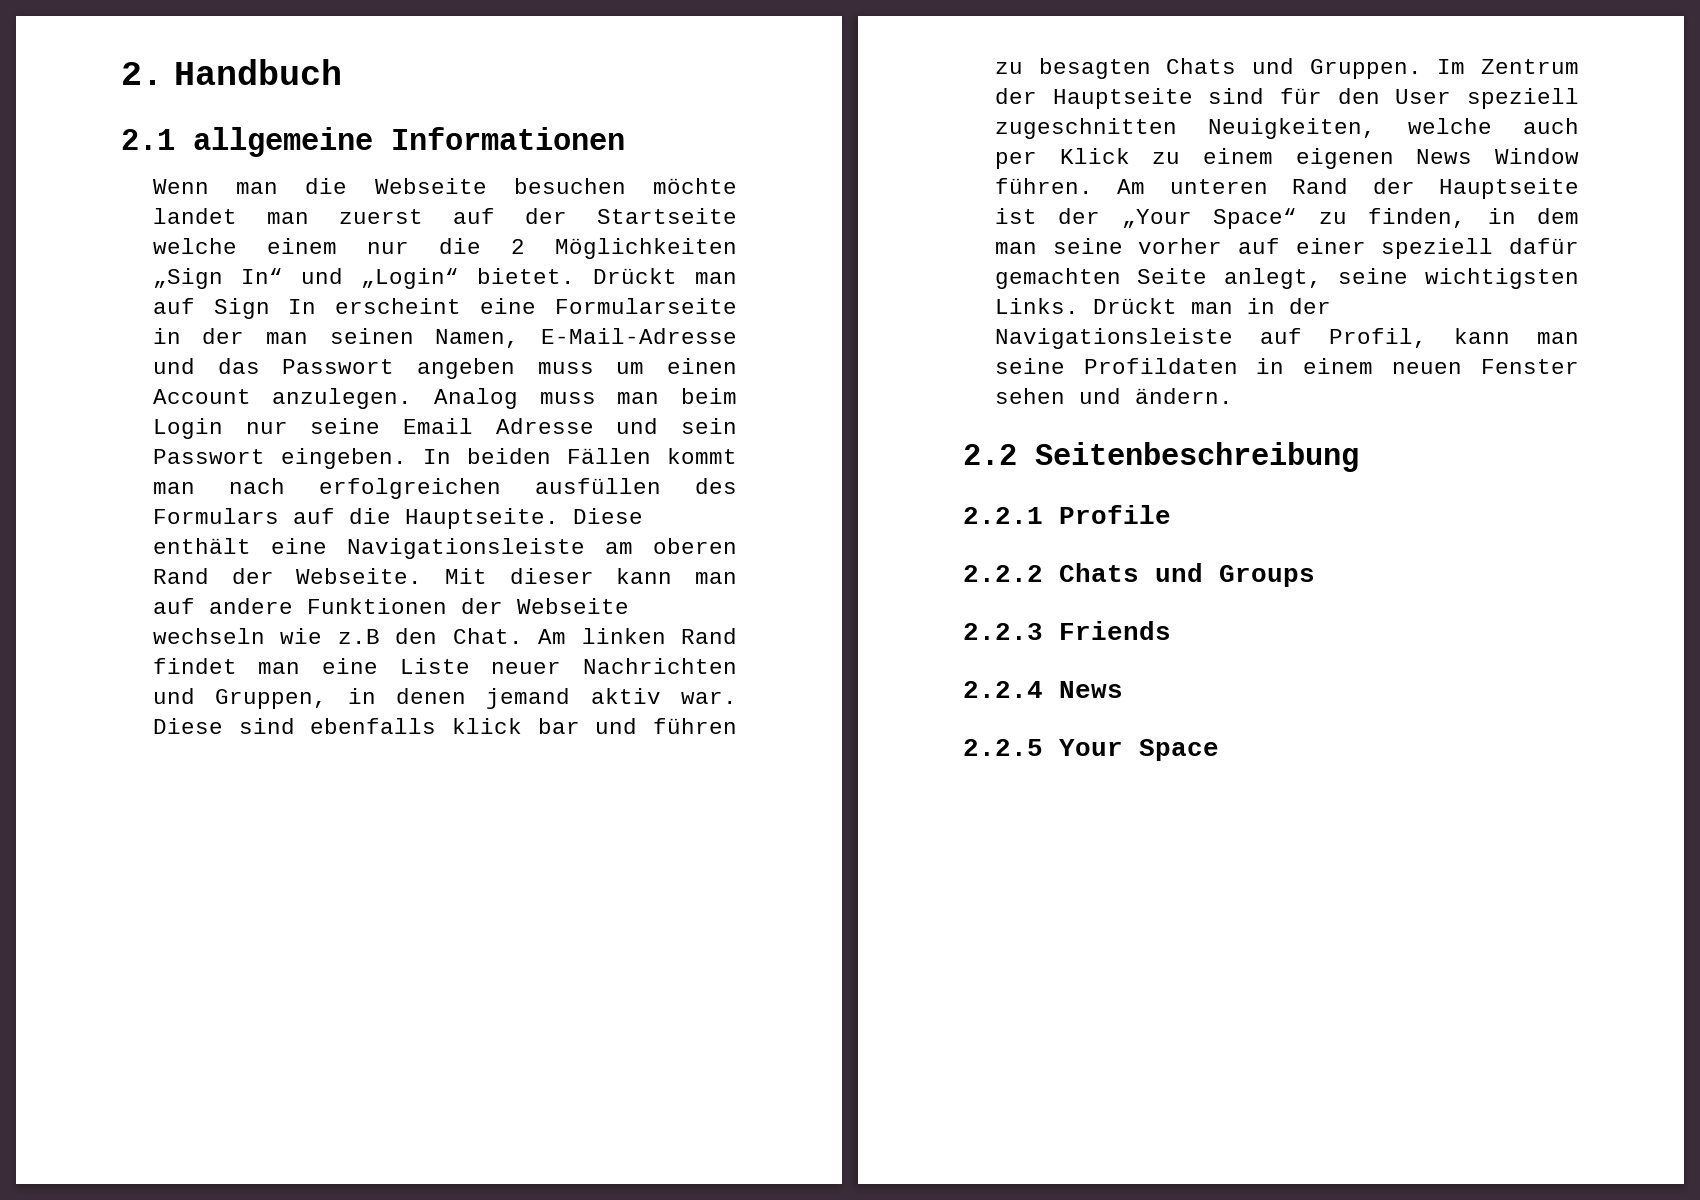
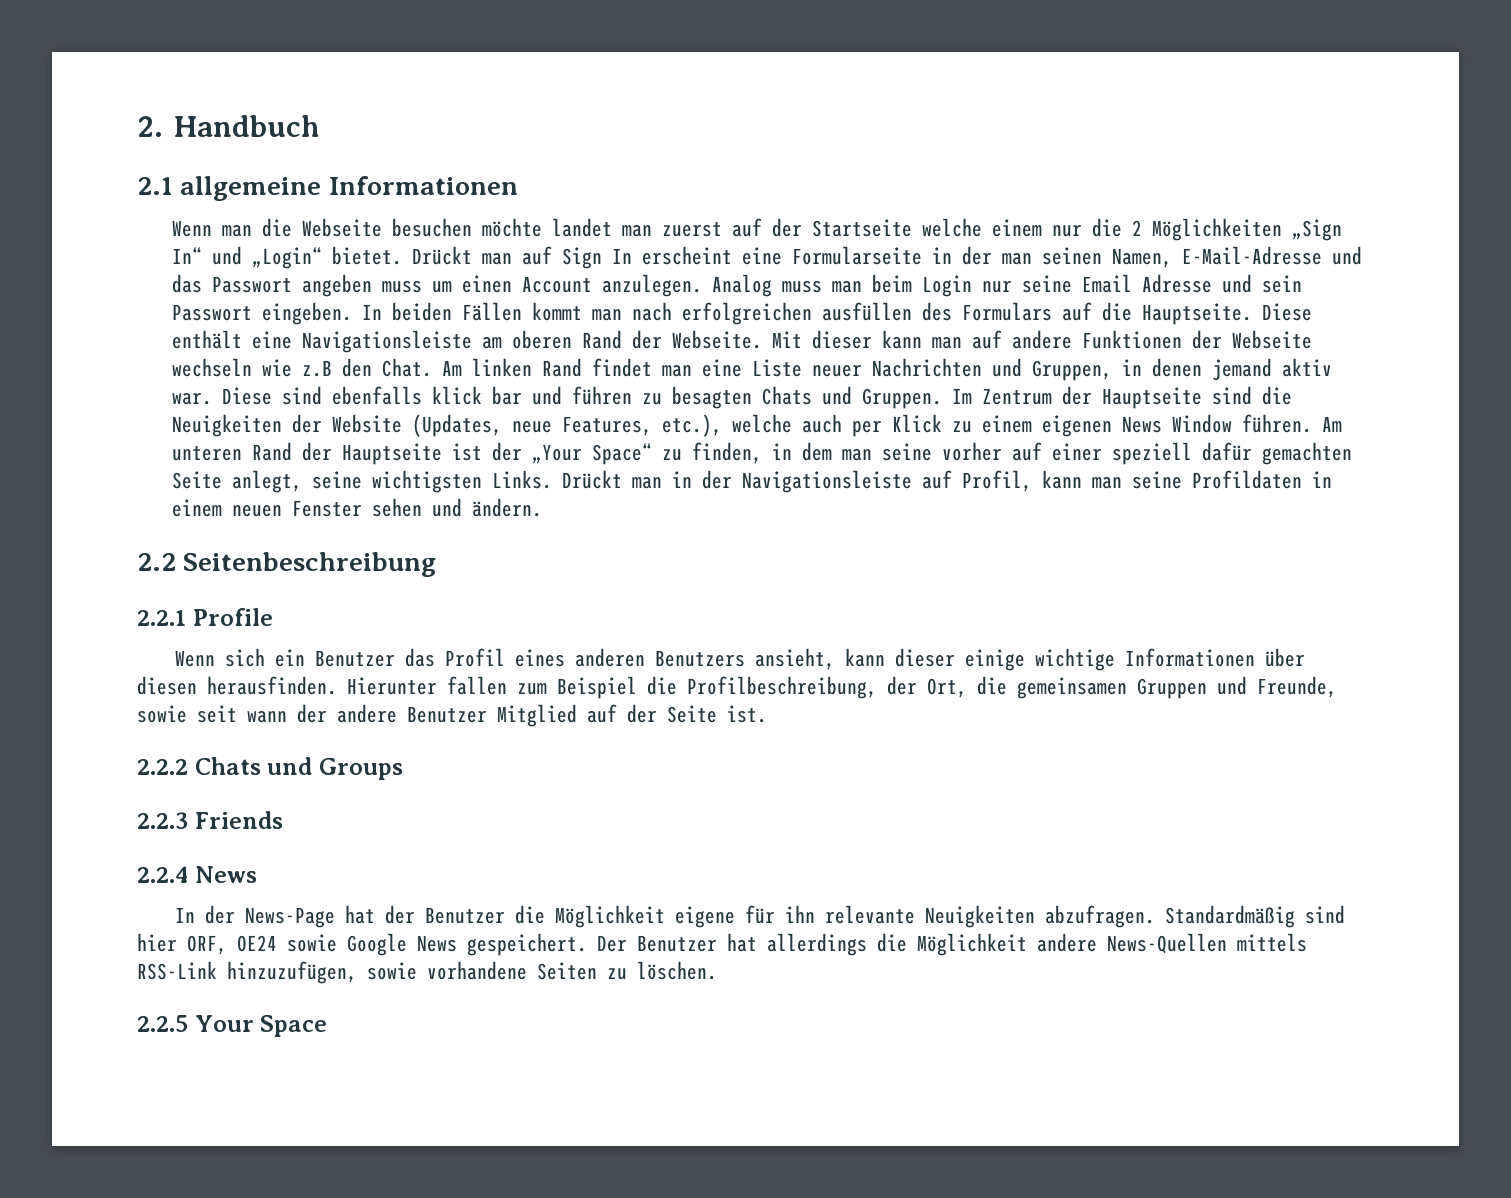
- Im Zentrum der Hauptseite sind für den User speziell zugeschnitten Neuigkeiten, welche auch per Klick zu einem eigenen News Window führen.
+ Im Zentrum der Hauptseite sind die Neuigkeiten der Website (Updates, neue Features, etc.), welche auch per Klick zu einem eigenen News Window führen.
+ Wenn sich ein Benutzer das Profil eines anderen Benutzers ansieht, kann dieser einige wichtige Informationen über diesen herausfinden. Hierunter fallen zum Beispiel die Profilbeschreibung, der Ort, die gemeinsamen Gruppen und Freunde, sowie seit wann der andere Benutzer Mitglied auf der Seite ist.
+ In der News-Page hat der Benutzer die Möglichkeit eigene für ihn relevante Neuigkeiten abzufragen. Standardmäßig sind hier ORF, OE24 sowie Google News gespeichert. Der Benutzer hat allerdings die Möglichkeit andere News-Quellen mittels RSS-Link hinzuzufügen, sowie vorhandene Seiten zu löschen.

